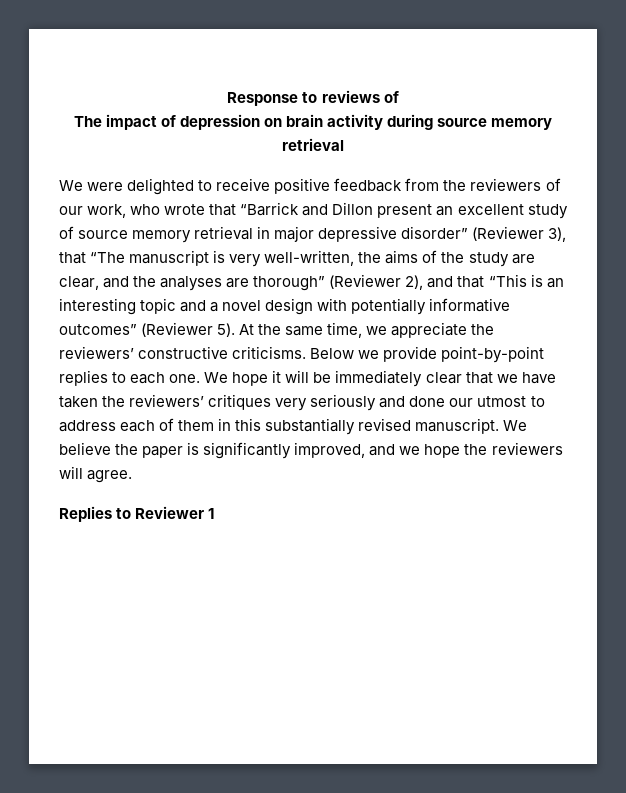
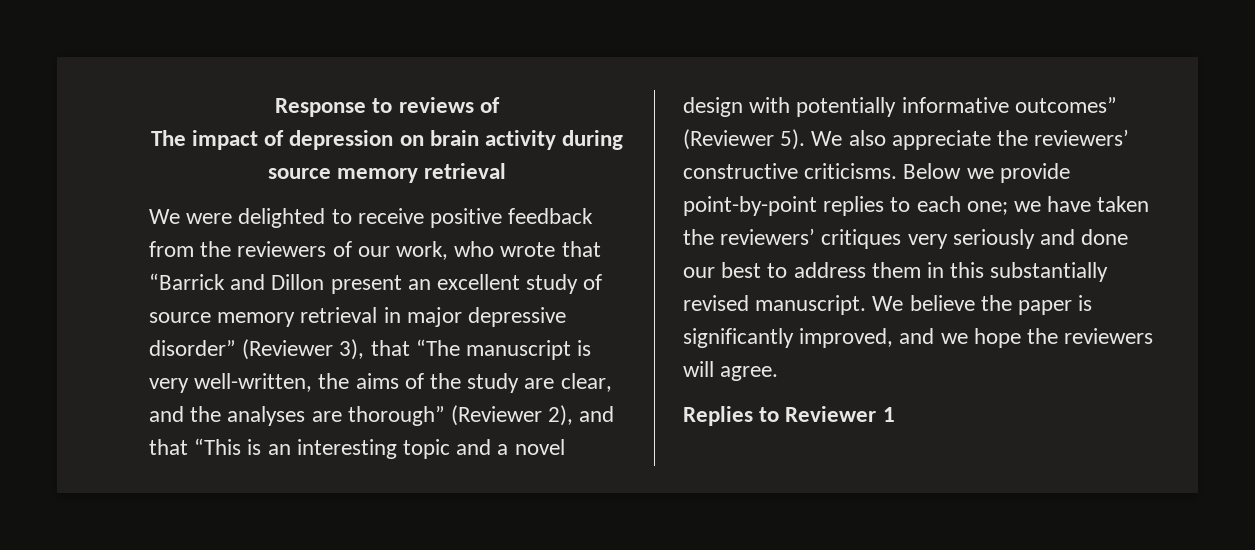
- At the same time, we appreciate the reviewers’ constructive criticisms.
+ We also appreciate the reviewers’ constructive criticisms.
- Below we provide point-by-point replies to each one. We hope it will be immediately clear that we have taken the reviewers’ critiques very seriously and done our utmost to address each of them in this substantially revised manuscript.
+ Below we provide point-by-point replies to each one; we have taken the reviewers’ critiques very seriously and done our best to address them in this substantially revised manuscript.

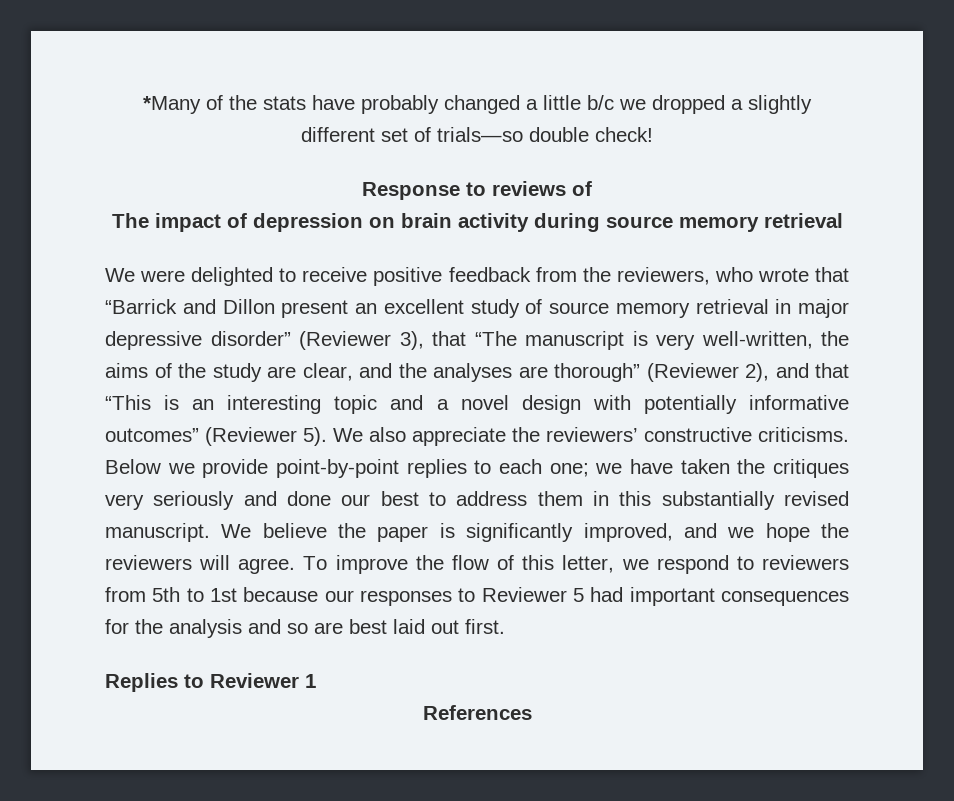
+ *Many of the stats have probably changed a little b/c we dropped a slightly different set of trials—so double check!
- We were delighted to receive positive feedback from the reviewers of our work, who wrote that “Barrick and Dillon present an excellent study of source memory retrieval in major depressive disorder” (Reviewer 3), that “The manuscript is very well-written, the aims of the study are clear, and the analyses are thorough” (Reviewer 2), and that “This is an interesting topic and a novel design with potentially informative outcomes” (Reviewer 5).
+ We were delighted to receive positive feedback from the reviewers, who wrote that “Barrick and Dillon present an excellent study of source memory retrieval in major depressive disorder” (Reviewer 3), that “The manuscript is very well-written, the aims of the study are clear, and the analyses are thorough” (Reviewer 2), and that “This is an interesting topic and a novel design with potentially informative outcomes” (Reviewer 5).
- Below we provide point-by-point replies to each one; we have taken the reviewers’ critiques very seriously and done our best to address them in this substantially revised manuscript.
+ Below we provide point-by-point replies to each one; we have taken the critiques very seriously and done our best to address them in this substantially revised manuscript.
+ To improve the flow of this letter, we respond to reviewers from 5th to 1st because our responses to Reviewer 5 had important consequences for the analysis and so are best laid out first.
+ References

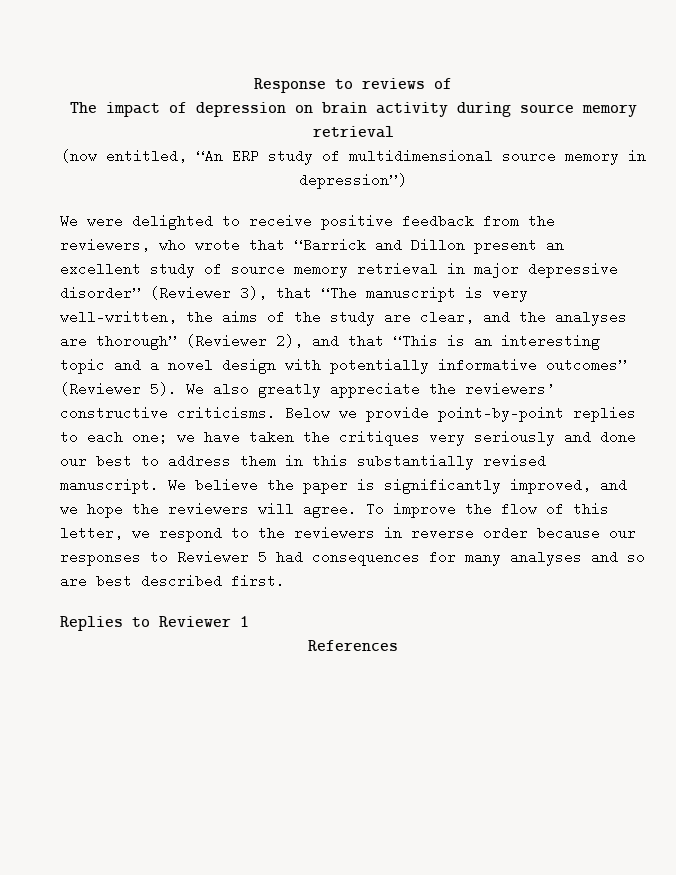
- *Many of the stats have probably changed a little b/c we dropped a slightly different set of trials—so double check!
+ (now entitled, “An ERP study of multidimensional source memory in depression”)
- We also appreciate the reviewers’ constructive criticisms.
+ We also greatly appreciate the reviewers’ constructive criticisms.
- To improve the flow of this letter, we respond to reviewers from 5th to 1st because our responses to Reviewer 5 had important consequences for the analysis and so are best laid out first.
+ To improve the flow of this letter, we respond to the reviewers in reverse order because our responses to Reviewer 5 had consequences for many analyses and so are best described first.

